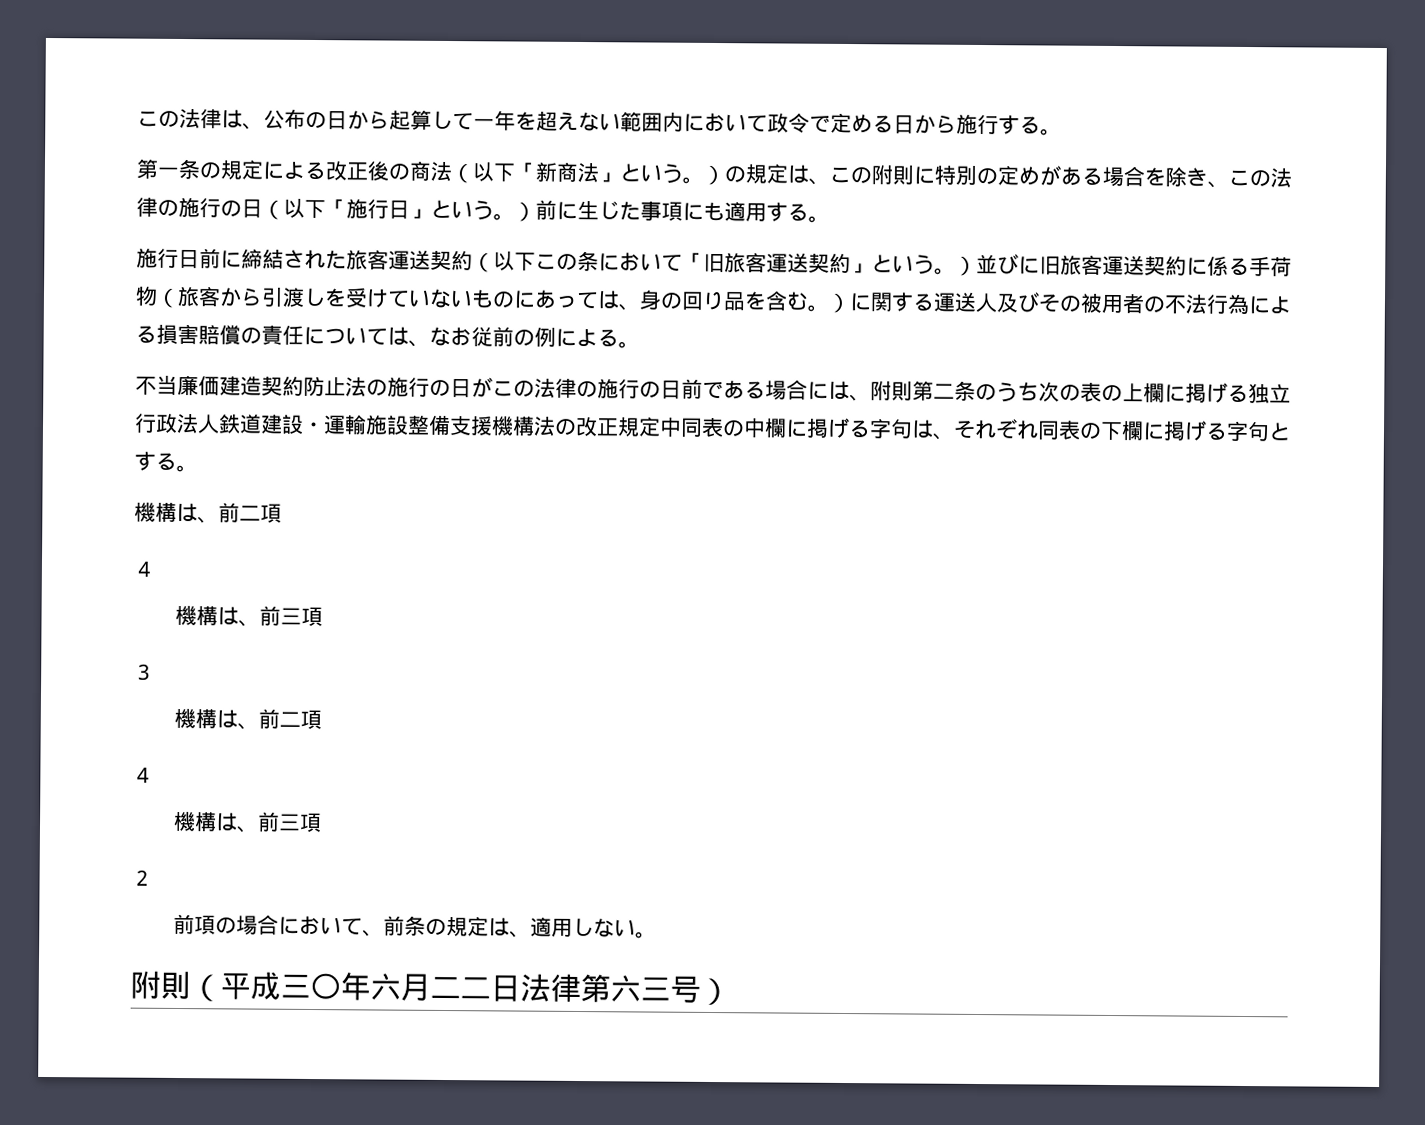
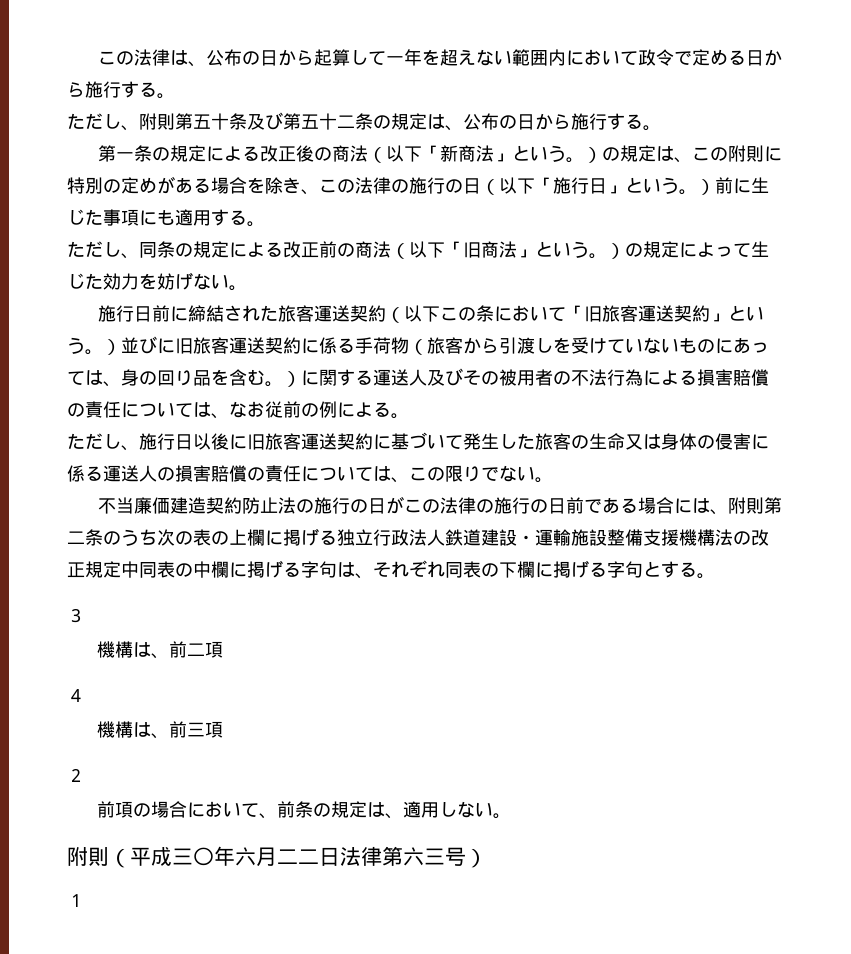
+ ただし、附則第五十条及び第五十二条の規定は、公布の日から施行する。
+ ただし、同条の規定による改正前の商法（以下「旧商法」という。）の規定によって生じた効力を妨げない。
+ ただし、施行日以後に旧旅客運送契約に基づいて発生した旅客の生命又は身体の侵害に係る運送人の損害賠償の責任については、この限りでない。
  不当廉価建造契約防止法の施行の日がこの法律の施行の日前である場合には、附則第二条のうち次の表の上欄に掲げる独立行政法人鉄道建設・運輸施設整備支援機構法の改正規定中同表の中欄に掲げる字句は、それぞれ同表の下欄に掲げる字句とする。
- 機構は、前二項
- ４
- 機構は、前三項
+ １

